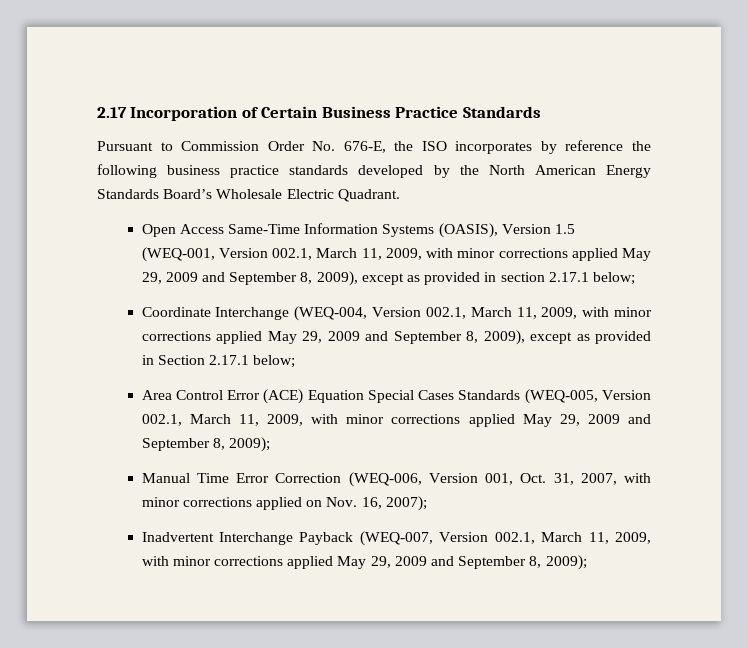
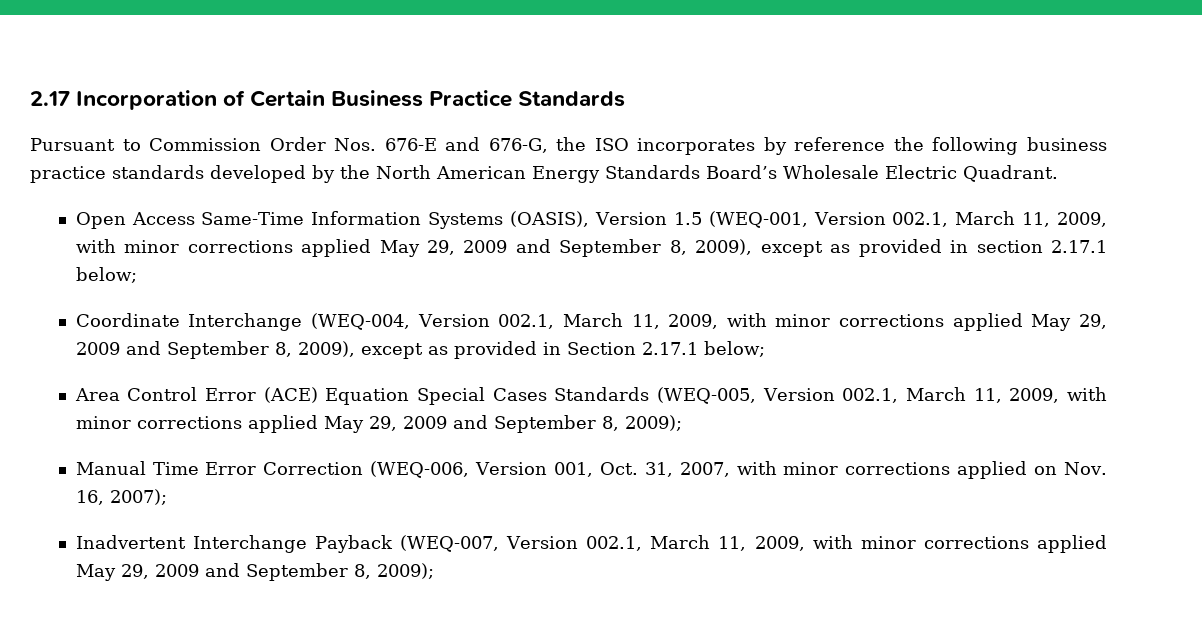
- Pursuant to Commission Order No. 676-E, the ISO incorporates by reference the following business practice standards developed by the North American Energy Standards Board’s Wholesale Electric Quadrant.
+ Pursuant to Commission Order Nos. 676-E and 676-G, the ISO incorporates by reference the following business practice standards developed by the North American Energy Standards Board’s Wholesale Electric Quadrant.

